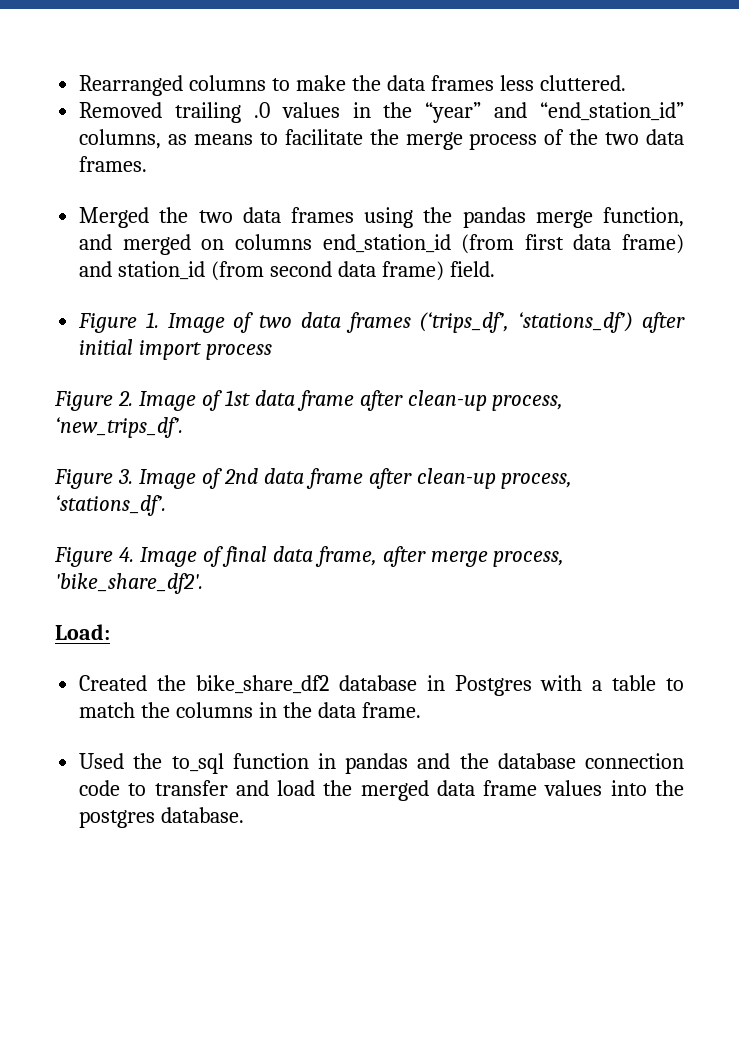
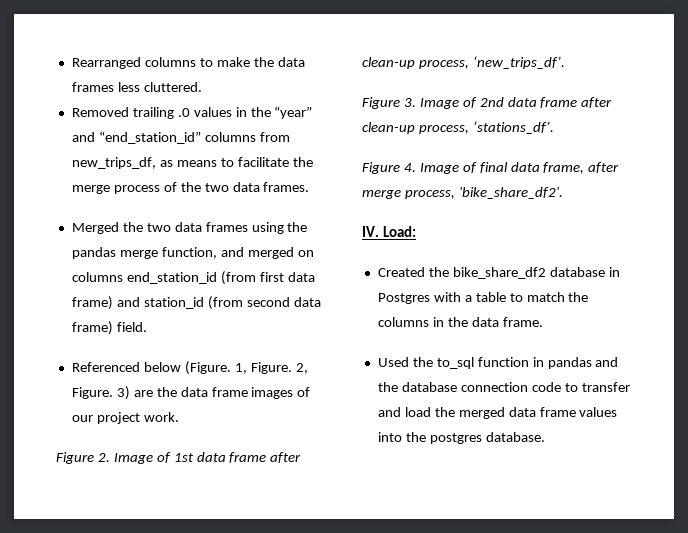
- Removed trailing .0 values in the “year” and “end_station_id” columns, as means to facilitate the merge process of the two data frames.
+ Removed trailing .0 values in the “year” and “end_station_id” columns from new_trips_df, as means to facilitate the merge process of the two data frames.
- Figure 1. Image of two data frames (‘trips_df’, ‘stations_df’) after initial import process
+ Referenced below (Figure. 1, Figure. 2, Figure. 3) are the data frame images of our project work.
- Load:
+ IV. Load:

